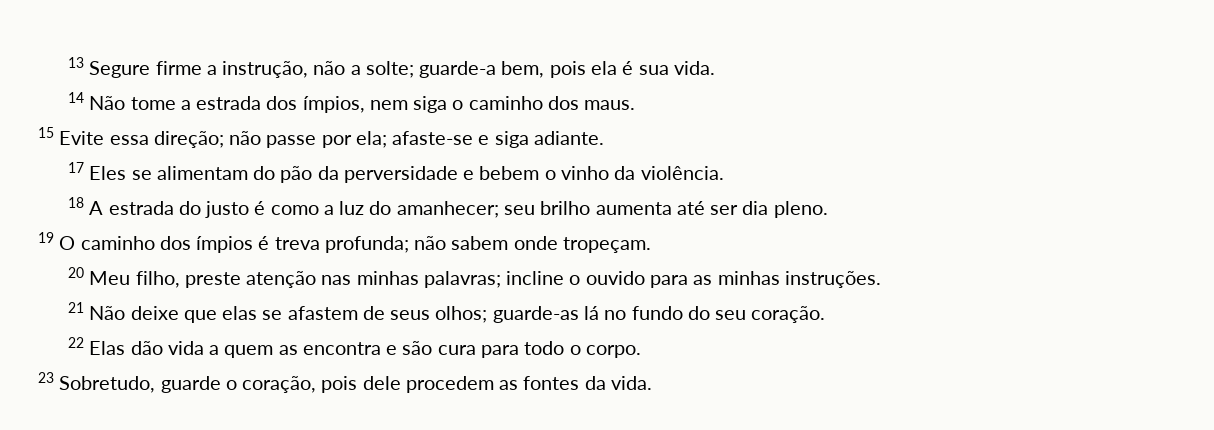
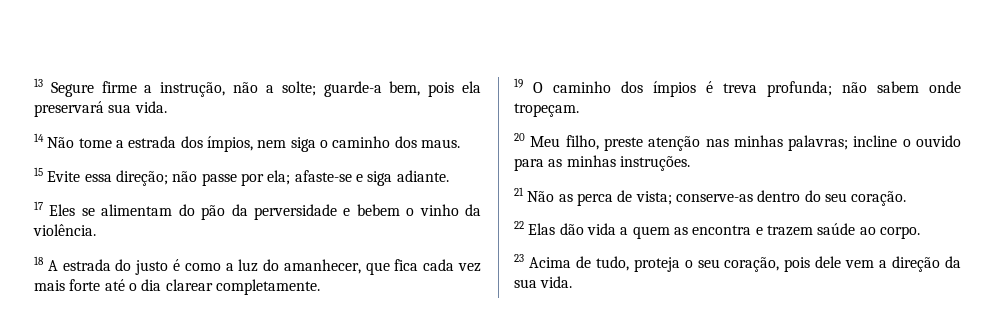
- 13 Segure firme a instrução, não a solte; guarde-a bem, pois ela é sua vida.
+ 13 Segure firme a instrução, não a solte; guarde-a bem, pois ela preservará sua vida.
- 18 A estrada do justo é como a luz do amanhecer; seu brilho aumenta até ser dia pleno.
+ 18 A estrada do justo é como a luz do amanhecer, que fica cada vez mais forte até o dia clarear completamente.
- 21 Não deixe que elas se afastem de seus olhos; guarde-as lá no fundo do seu coração.
+ 21 Não as perca de vista; conserve-as dentro do seu coração.
- 22 Elas dão vida a quem as encontra e são cura para todo o corpo.
- 23 Sobretudo, guarde o coração, pois dele procedem as fontes da vida.
+ 22 Elas dão vida a quem as encontra e trazem saúde ao corpo.
+ 23 Acima de tudo, proteja o seu coração, pois dele vem a direção da sua vida.

